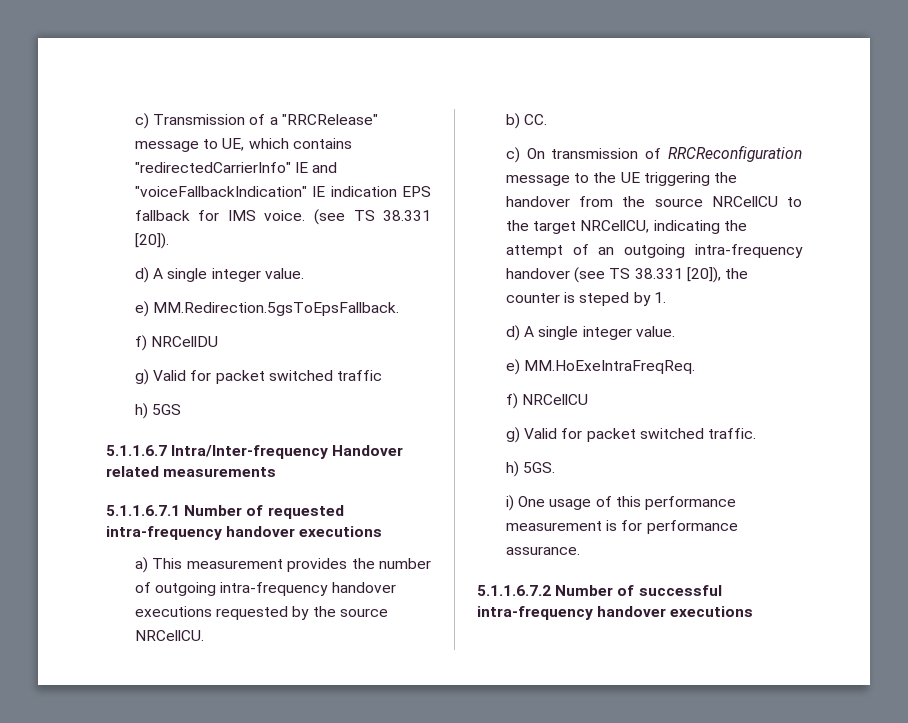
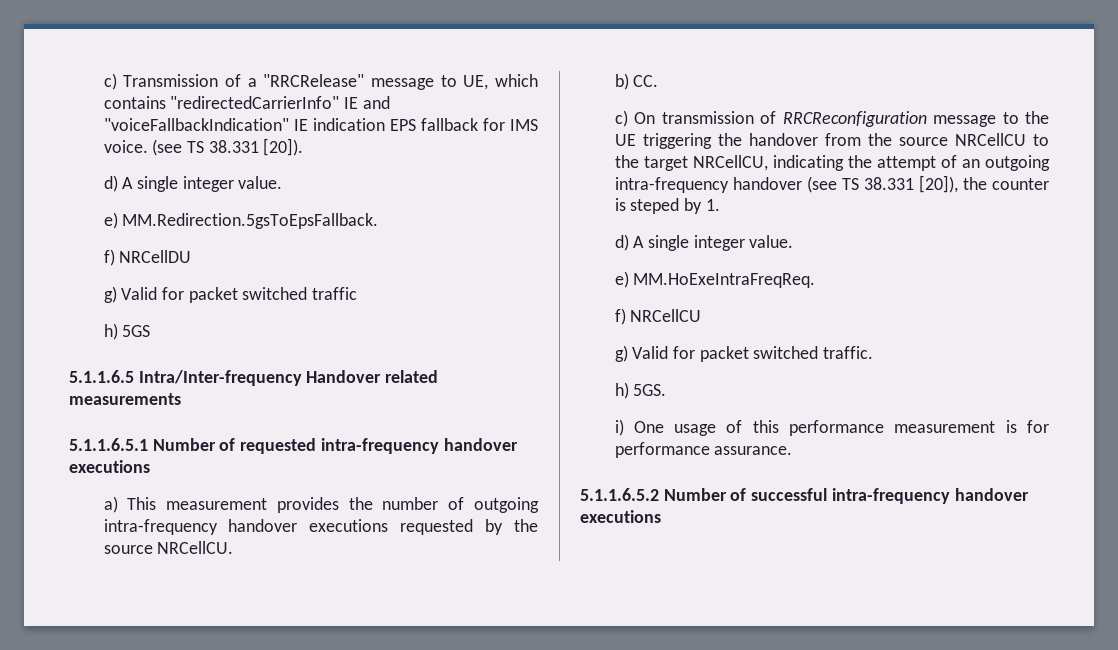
- 5.1.1.6.7 Intra/Inter-frequency Handover related measurements
+ 5.1.1.6.5 Intra/Inter-frequency Handover related measurements
- 5.1.1.6.7.1 Number of requested intra-frequency handover executions
+ 5.1.1.6.5.1 Number of requested intra-frequency handover executions
- 5.1.1.6.7.2 Number of successful intra-frequency handover executions
+ 5.1.1.6.5.2 Number of successful intra-frequency handover executions

